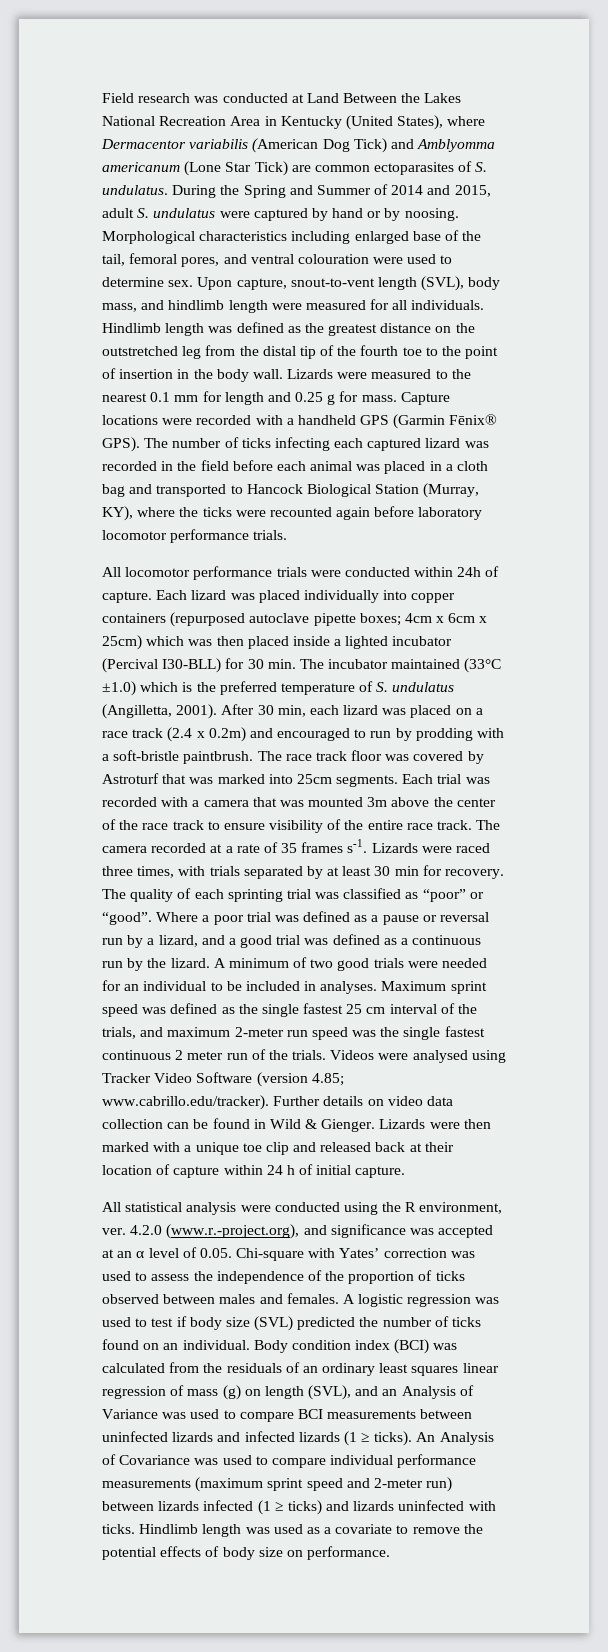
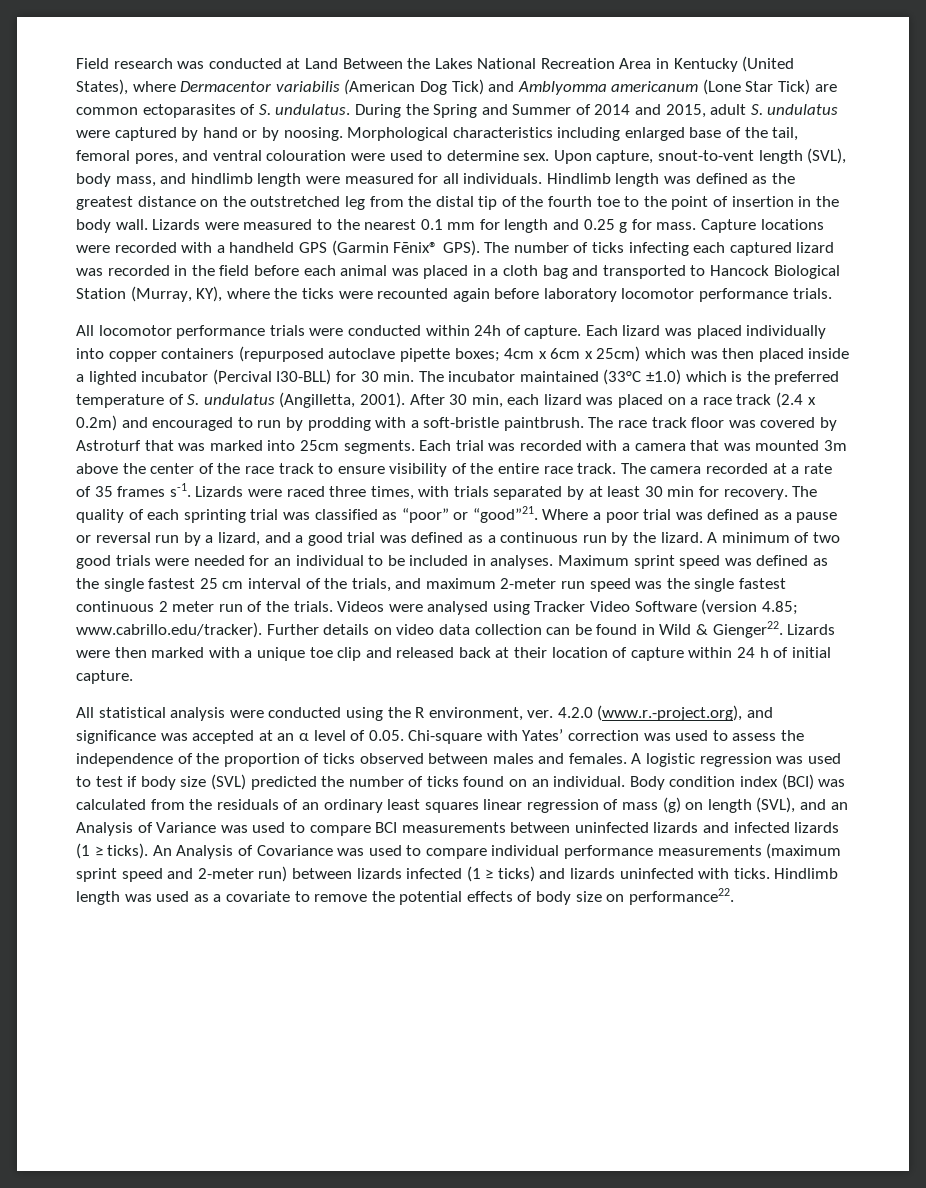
- The quality of each sprinting trial was classified as “poor” or “good”.
+ The quality of each sprinting trial was classified as “poor” or “good”21.
- Videos were analysed using Tracker Video Software (version 4.85; www.cabrillo.edu/tracker). Further details on video data collection can be found in Wild & Gienger.
+ Videos were analysed using Tracker Video Software (version 4.85; www.cabrillo.edu/tracker). Further details on video data collection can be found in Wild & Gienger22.
- Hindlimb length was used as a covariate to remove the potential effects of body size on performance.
+ Hindlimb length was used as a covariate to remove the potential effects of body size on performance22.

